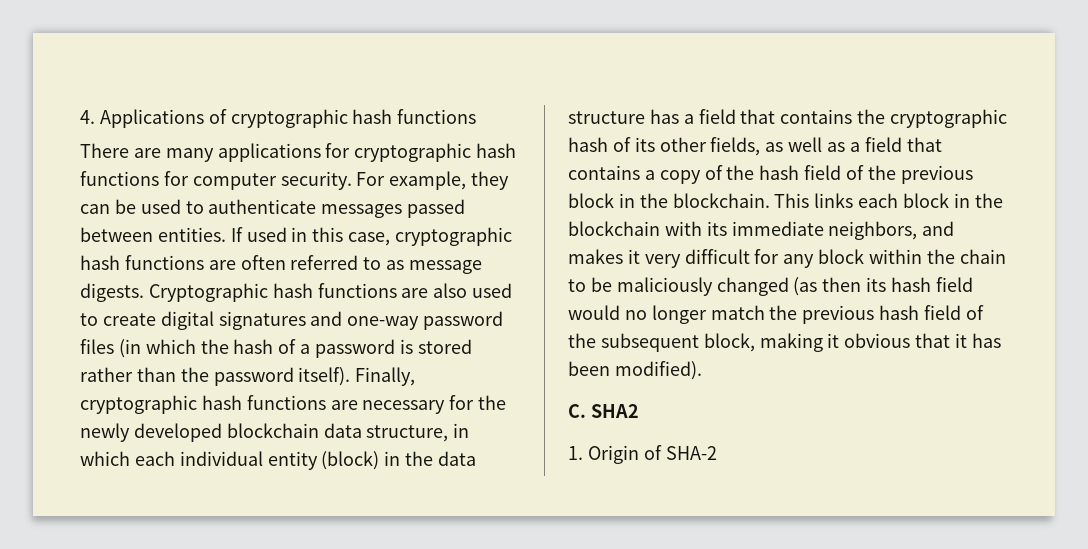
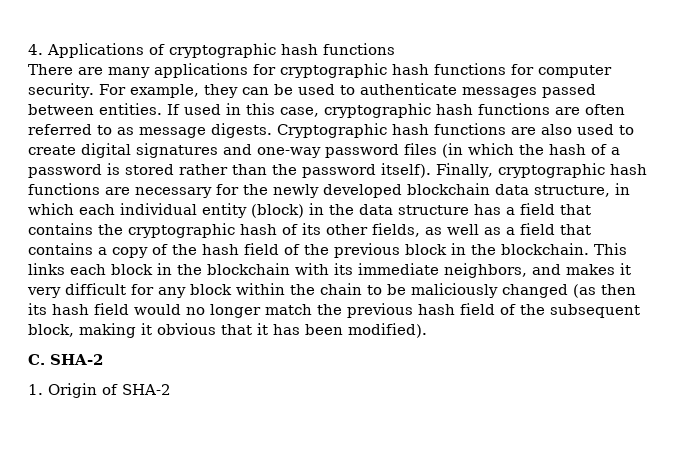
- C. SHA2
+ C. SHA-2

